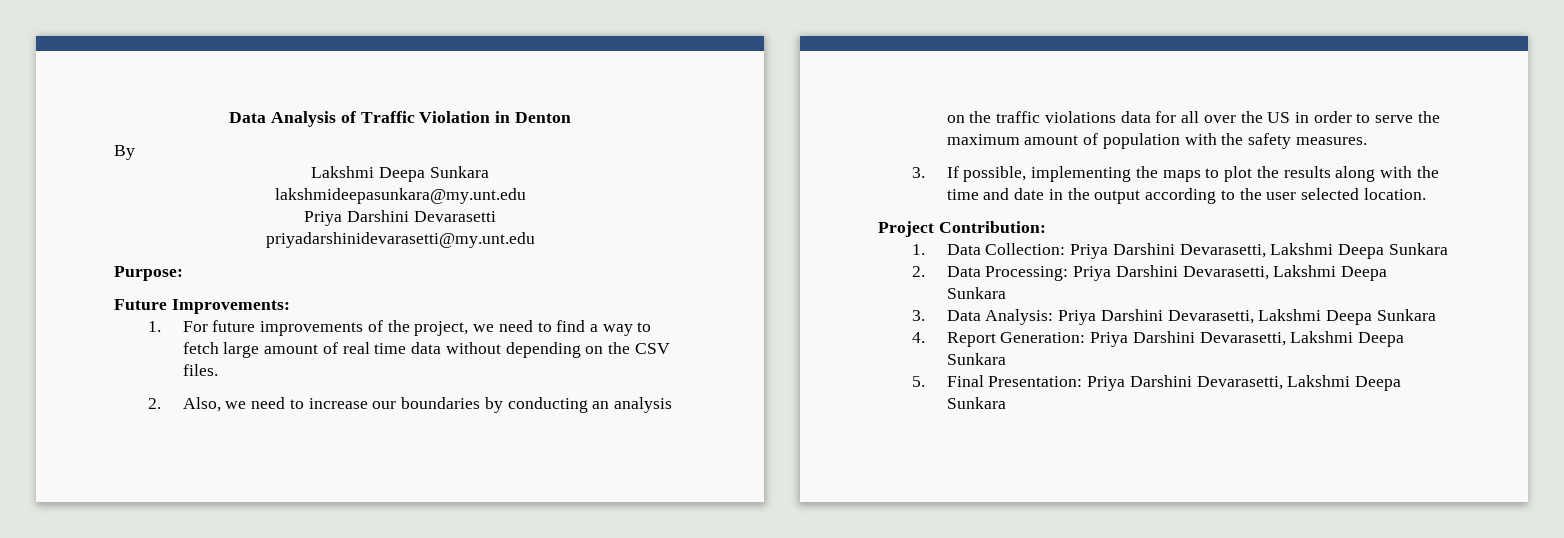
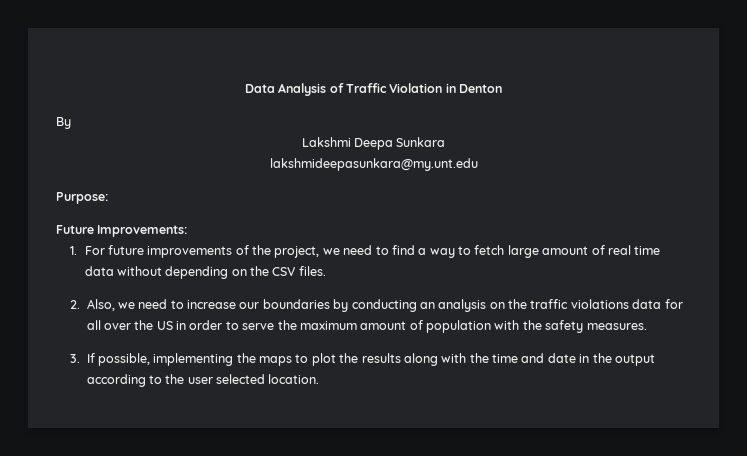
- Priya Darshini Devarasetti
- priyadarshinidevarasetti@my.unt.edu
- Project Contribution:
- 1. Data Collection: Priya Darshini Devarasetti, Lakshmi Deepa Sunkara
- 2. Data Processing: Priya Darshini Devarasetti, Lakshmi Deepa Sunkara
- 3. Data Analysis: Priya Darshini Devarasetti, Lakshmi Deepa Sunkara
- 4. Report Generation: Priya Darshini Devarasetti, Lakshmi Deepa Sunkara
- 5. Final Presentation: Priya Darshini Devarasetti, Lakshmi Deepa Sunkara

